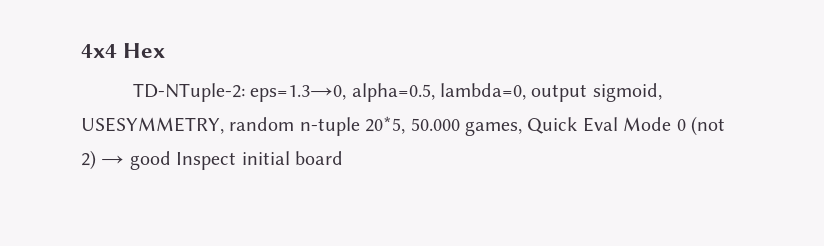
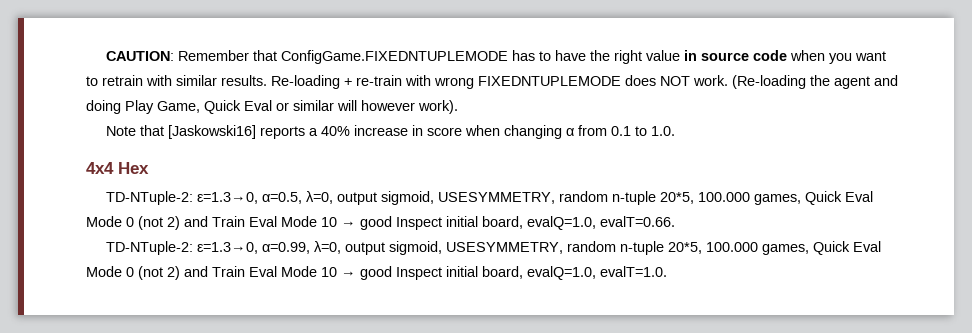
+ CAUTION: Remember that ConfigGame.FIXEDNTUPLEMODE has to have the right value in source code when you want to retrain with similar results. Re-loading + re-train with wrong FIXEDNTUPLEMODE does NOT work. (Re-loading the agent and doing Play Game, Quick Eval or similar will however work).
+ Note that [Jaskowski16] reports a 40% increase in score when changing α from 0.1 to 1.0.
- TD-NTuple-2: eps=1.3→0, alpha=0.5, lambda=0, output sigmoid, USESYMMETRY, random n-tuple 20*5, 50.000 games, Quick Eval Mode 0 (not 2) → good Inspect initial board
+ TD-NTuple-2: ε=1.3→0, α=0.5, λ=0, output sigmoid, USESYMMETRY, random n-tuple 20*5, 100.000 games, Quick Eval Mode 0 (not 2) and Train Eval Mode 10 → good Inspect initial board, evalQ=1.0, evalT=0.66.
+ TD-NTuple-2: ε=1.3→0, α=0.99, λ=0, output sigmoid, USESYMMETRY, random n-tuple 20*5, 100.000 games, Quick Eval Mode 0 (not 2) and Train Eval Mode 10 → good Inspect initial board, evalQ=1.0, evalT=1.0.

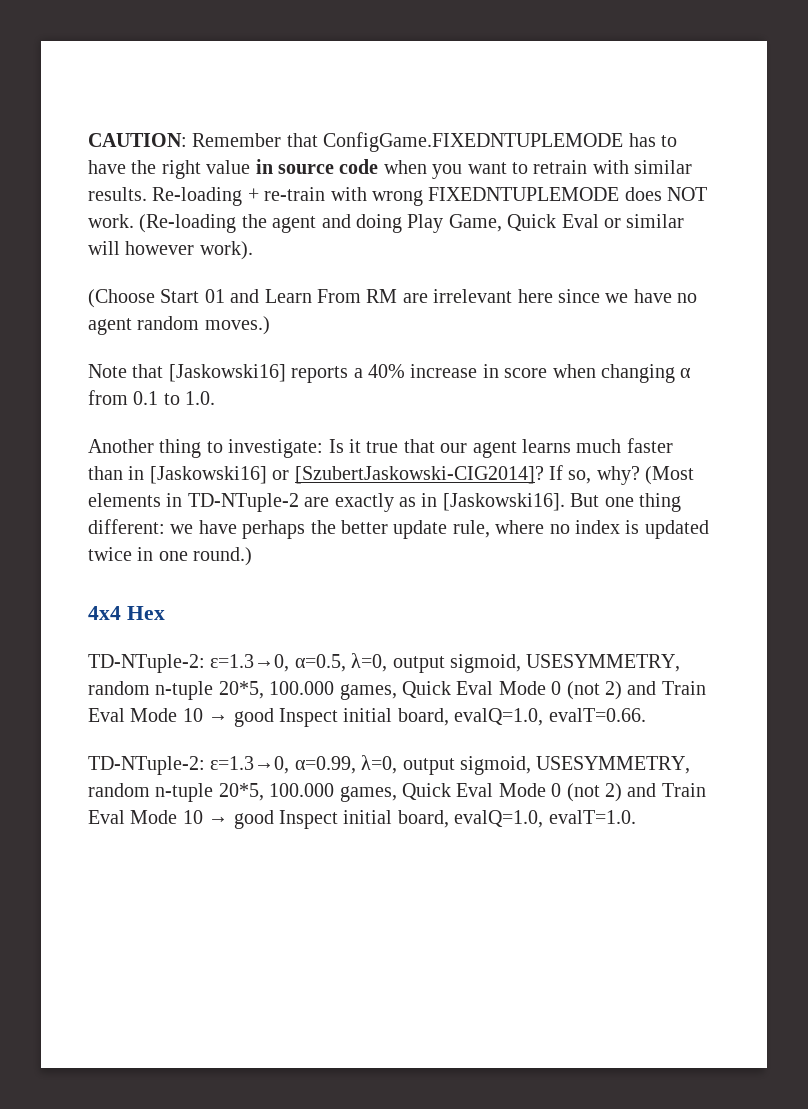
+ (Choose Start 01 and Learn From RM are irrelevant here since we have no agent random moves.)
+ Another thing to investigate: Is it true that our agent learns much faster than in [Jaskowski16] or [SzubertJaskowski-CIG2014]? If so, why? (Most elements in TD-NTuple-2 are exactly as in [Jaskowski16]. But one thing different: we have perhaps the better update rule, where no index is updated twice in one round.)

